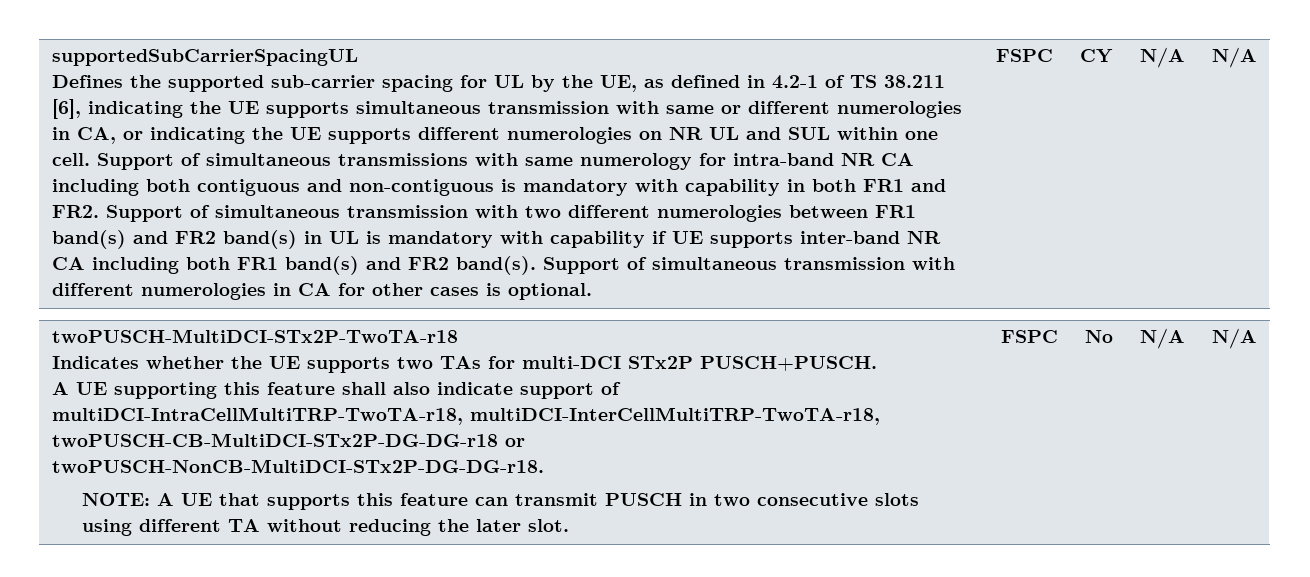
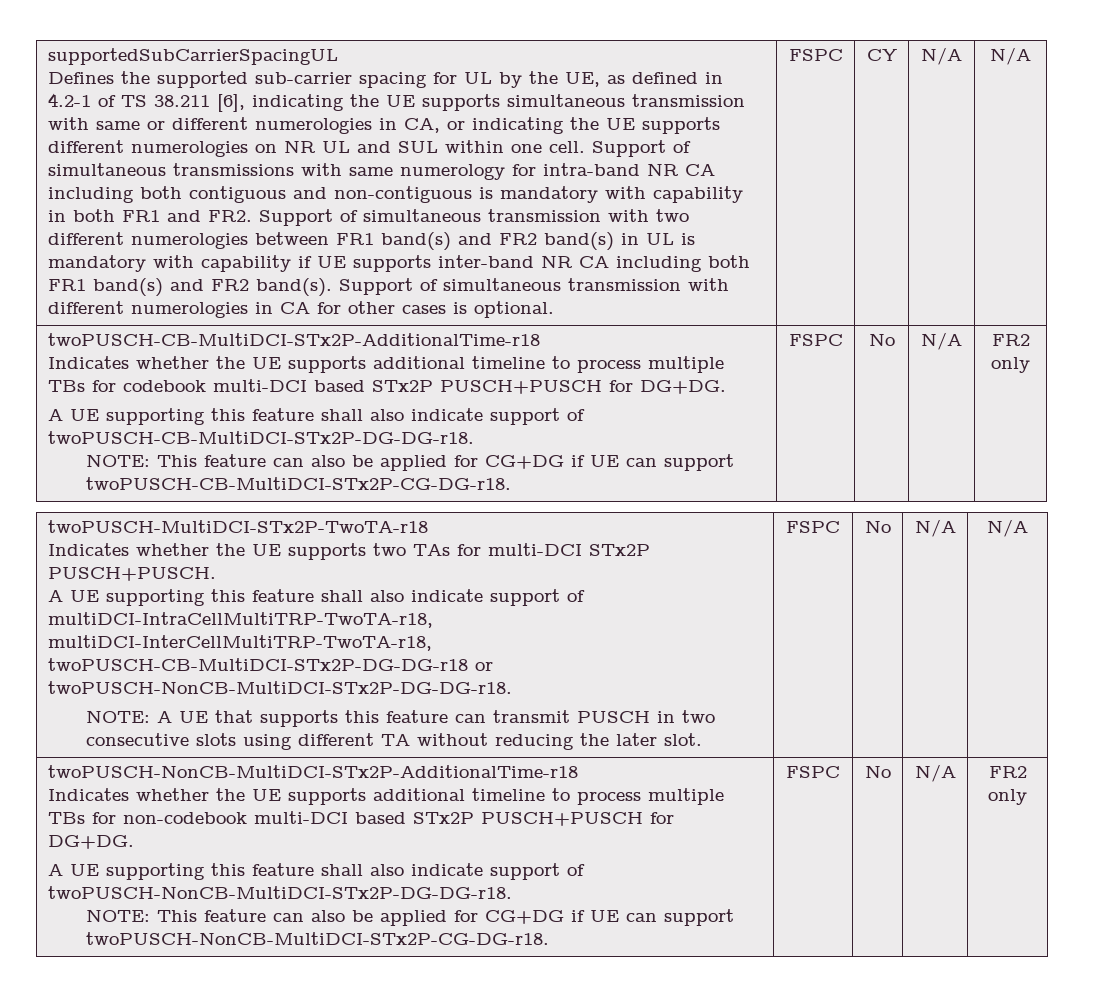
+ twoPUSCH-CB-MultiDCI-STx2P-AdditionalTime-r18
+ Indicates whether the UE supports additional timeline to process multiple TBs for codebook multi-DCI based STx2P PUSCH+PUSCH for DG+DG.
+ A UE supporting this feature shall also indicate support of twoPUSCH-CB-MultiDCI-STx2P-DG-DG-r18.
+ NOTE: This feature can also be applied for CG+DG if UE can support twoPUSCH-CB-MultiDCI-STx2P-CG-DG-r18. | FSPC | No | N/A | FR2 only
+ twoPUSCH-NonCB-MultiDCI-STx2P-AdditionalTime-r18
+ Indicates whether the UE supports additional timeline to process multiple TBs for non-codebook multi-DCI based STx2P PUSCH+PUSCH for DG+DG.
+ A UE supporting this feature shall also indicate support of twoPUSCH-NonCB-MultiDCI-STx2P-DG-DG-r18.
+ NOTE: This feature can also be applied for CG+DG if UE can support twoPUSCH-NonCB-MultiDCI-STx2P-CG-DG-r18. | FSPC | No | N/A | FR2 only

